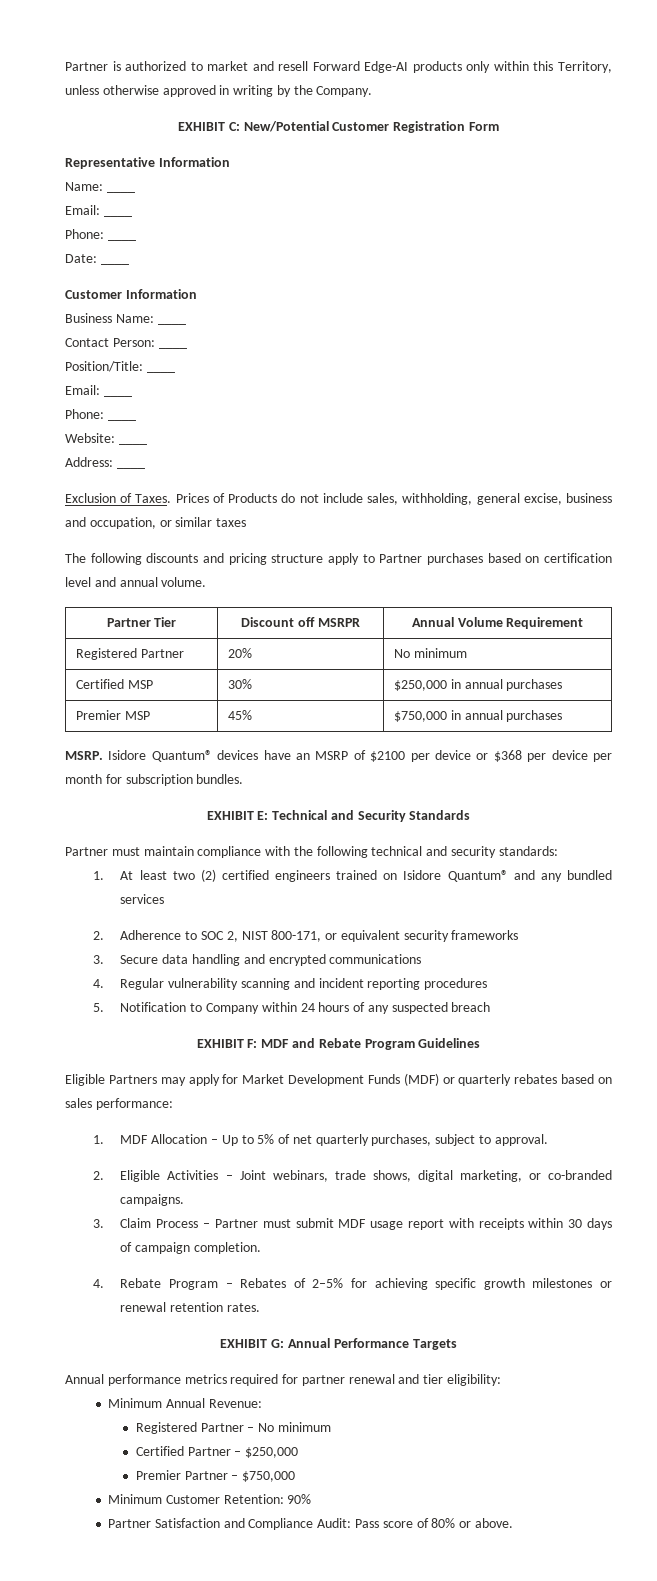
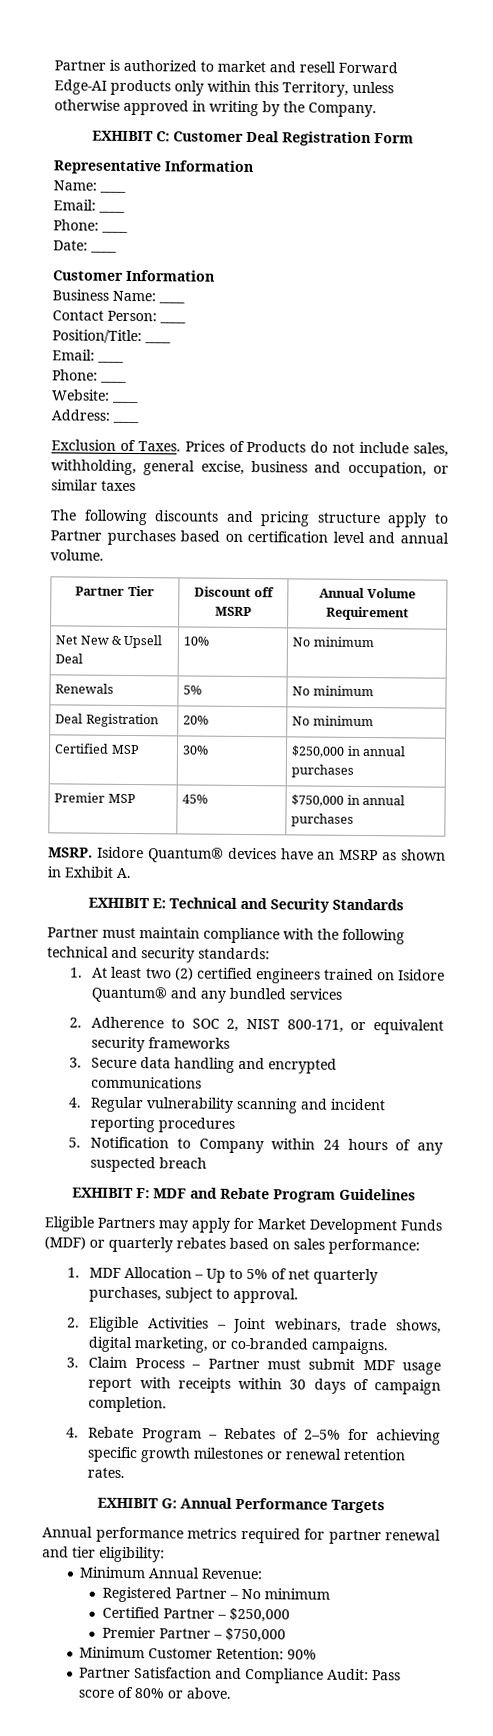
- EXHIBIT C: New/Potential Customer Registration Form
+ EXHIBIT C: Customer Deal Registration Form
- Partner Tier | Discount off MSRPR | Annual Volume Requirement
+ Partner Tier | Discount off MSRP | Annual Volume Requirement
- Registered Partner | 20% | No minimum
+ Net New & Upsell Deal | 10% | No minimum
+ Renewals | 5% | No minimum
+ Deal Registration | 20% | No minimum
- Isidore Quantum® devices have an MSRP of $2100 per device or $368 per device per month for subscription bundles.
+ Isidore Quantum® devices have an MSRP as shown in Exhibit A.

